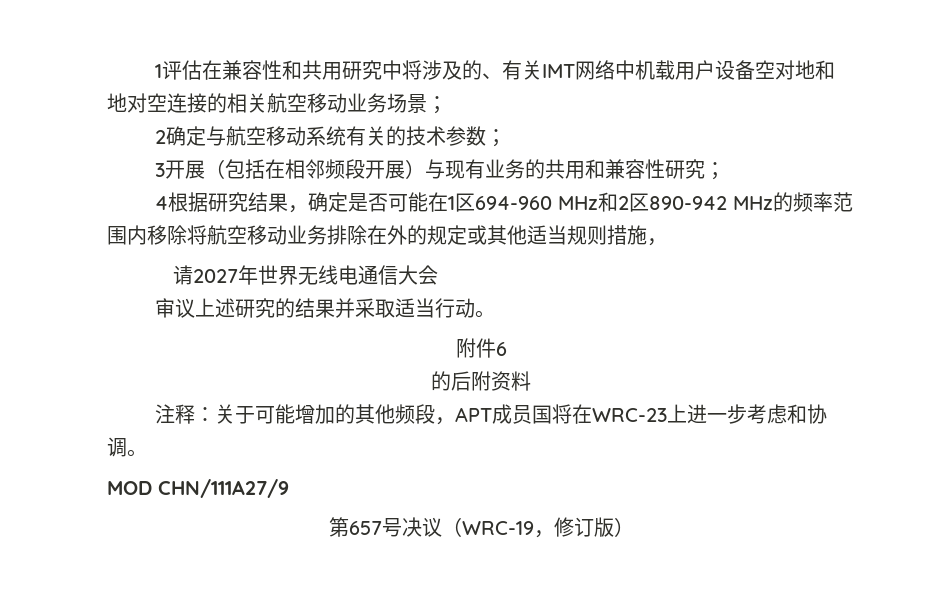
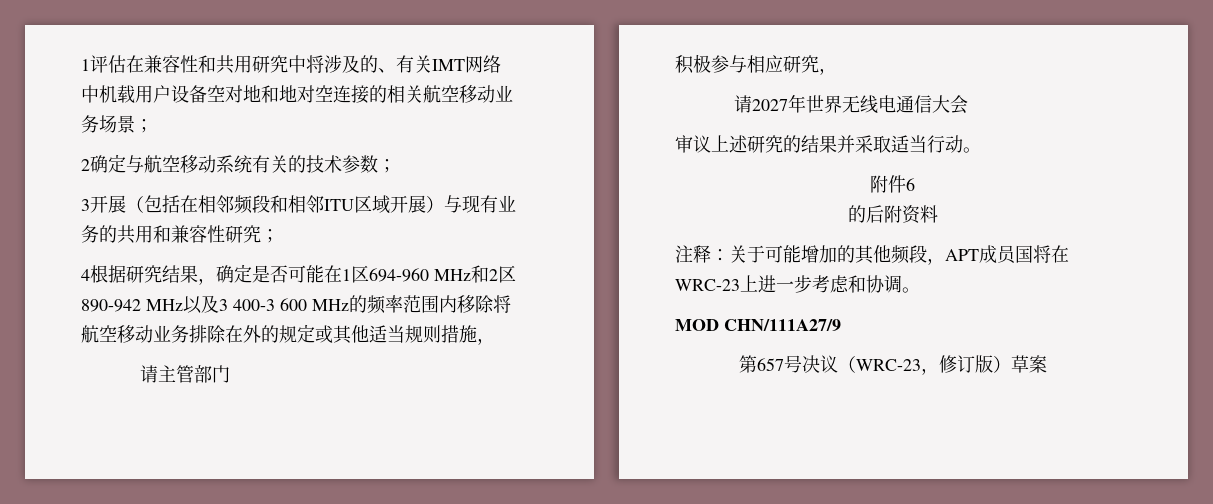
- 3开展（包括在相邻频段开展）与现有业务的共用和兼容性研究；
+ 3开展（包括在相邻频段和相邻ITU区域开展）与现有业务的共用和兼容性研究；
- 4根据研究结果，确定是否可能在1区694-960 MHz和2区890-942 MHz的频率范围内移除将航空移动业务排除在外的规定或其他适当规则措施，
+ 4根据研究结果，确定是否可能在1区694-960 MHz和2区890-942 MHz以及3 400-3 600 MHz的频率范围内移除将航空移动业务排除在外的规定或其他适当规则措施，
+ 请主管部门
+ 积极参与相应研究，
- 第657号决议（WRC-19，修订版）
+ 第657号决议（WRC-23，修订版）草案

